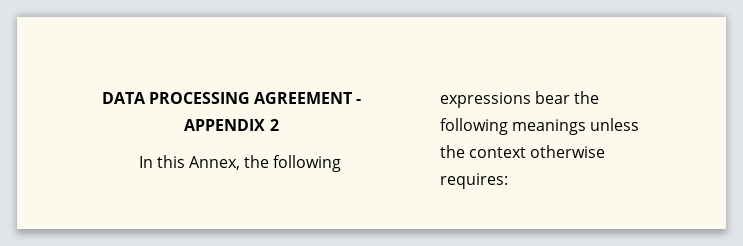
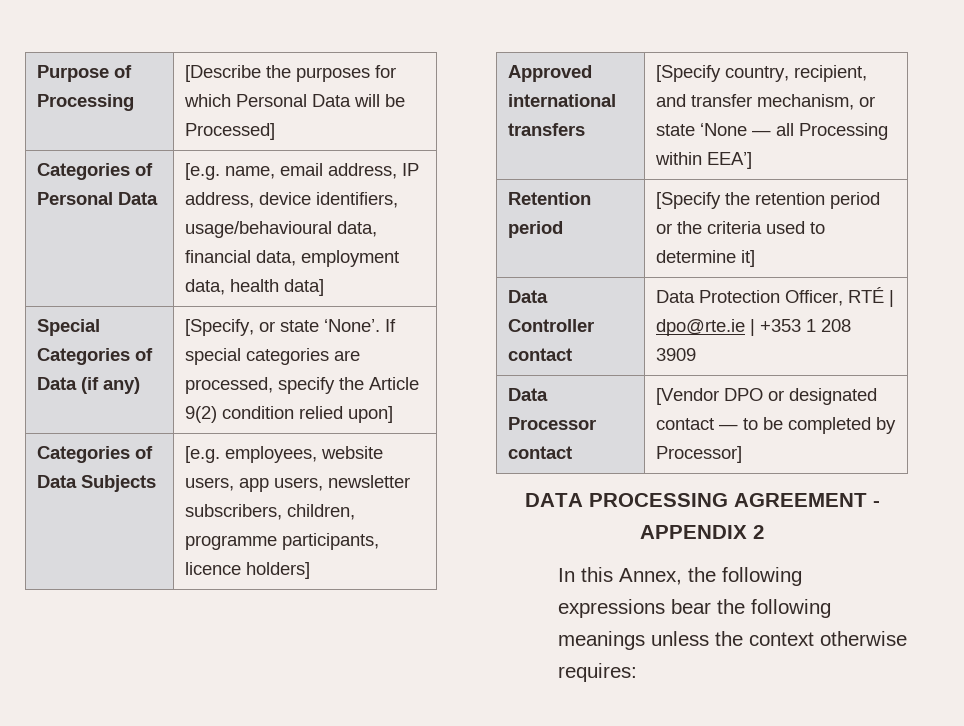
+ Purpose of Processing | [Describe the purposes for which Personal Data will be Processed]
+ Categories of Personal Data | [e.g. name, email address, IP address, device identifiers, usage/behavioural data, financial data, employment data, health data]
+ Special Categories of Data (if any) | [Specify, or state ‘None’. If special categories are processed, specify the Article 9(2) condition relied upon]
+ Categories of Data Subjects | [e.g. employees, website users, app users, newsletter subscribers, children, programme participants, licence holders]
+ Approved international transfers | [Specify country, recipient, and transfer mechanism, or state ‘None — all Processing within EEA’]
+ Retention period | [Specify the retention period or the criteria used to determine it]
+ Data Controller contact | Data Protection Officer, RTÉ | dpo@rte.ie | +353 1 208 3909
+ Data Processor contact | [Vendor DPO or designated contact — to be completed by Processor]

